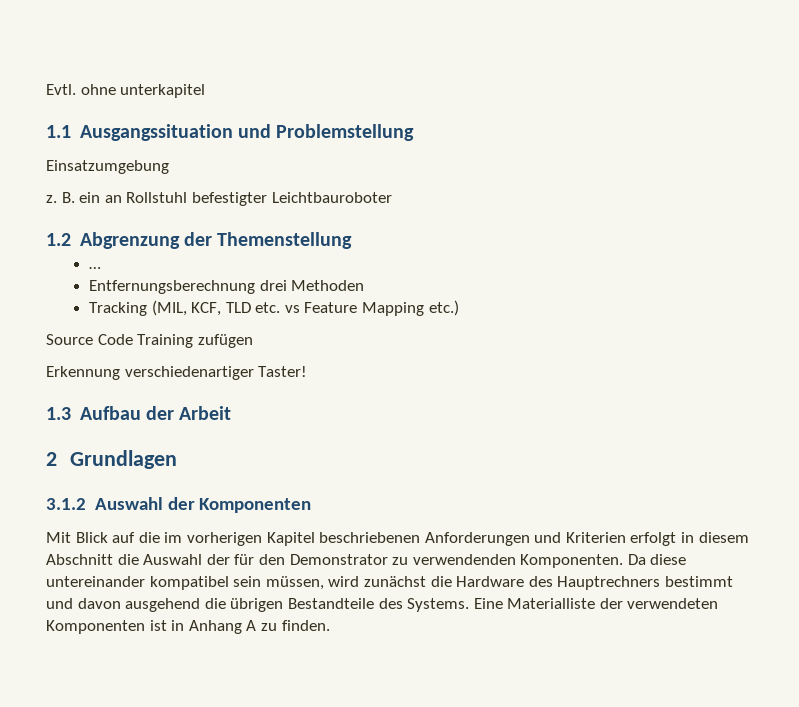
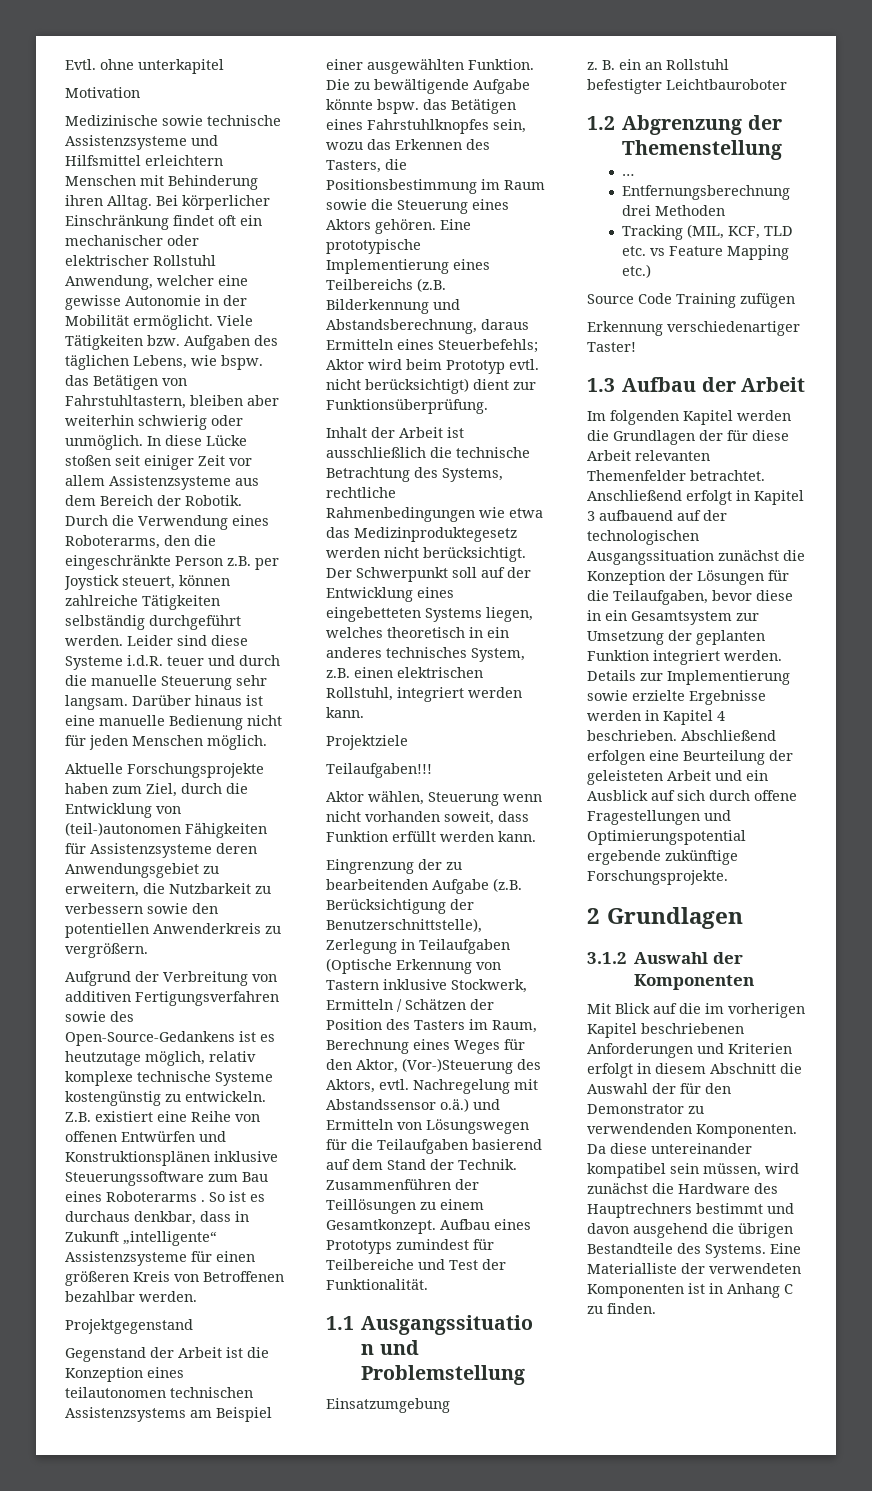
+ Motivation
+ Medizinische sowie technische Assistenzsysteme und Hilfsmittel erleichtern Menschen mit Behinderung ihren Alltag. Bei körperlicher Einschränkung findet oft ein mechanischer oder elektrischer Rollstuhl Anwendung, welcher eine gewisse Autonomie in der Mobilität ermöglicht. Viele Tätigkeiten bzw. Aufgaben des täglichen Lebens, wie bspw. das Betätigen von Fahrstuhltastern, bleiben aber weiterhin schwierig oder unmöglich. In diese Lücke stoßen seit einiger Zeit vor allem Assistenzsysteme aus dem Bereich der Robotik. Durch die Verwendung eines Roboterarms, den die eingeschränkte Person z.B. per Joystick steuert, können zahlreiche Tätigkeiten selbständig durchgeführt werden. Leider sind diese Systeme i.d.R. teuer und durch die manuelle Steuerung sehr langsam. Darüber hinaus ist eine manuelle Bedienung nicht für jeden Menschen möglich.
+ Aktuelle Forschungsprojekte haben zum Ziel, durch die Entwicklung von (teil-)autonomen Fähigkeiten für Assistenzsysteme deren Anwendungsgebiet zu erweitern, die Nutzbarkeit zu verbessern sowie den potentiellen Anwenderkreis zu vergrößern.
+ Aufgrund der Verbreitung von additiven Fertigungsverfahren sowie des Open-Source-Gedankens ist es heutzutage möglich, relativ komplexe technische Systeme kostengünstig zu entwickeln. Z.B. existiert eine Reihe von offenen Entwürfen und Konstruktionsplänen inklusive Steuerungssoftware zum Bau eines Roboterarms . So ist es durchaus denkbar, dass in Zukunft „intelligente“ Assistenzsysteme für einen größeren Kreis von Betroffenen bezahlbar werden.
+ Projektgegenstand
+ Gegenstand der Arbeit ist die Konzeption eines teilautonomen technischen Assistenzsystems am Beispiel einer ausgewählten Funktion. Die zu bewältigende Aufgabe könnte bspw. das Betätigen eines Fahrstuhlknopfes sein, wozu das Erkennen des Tasters, die Positionsbestimmung im Raum sowie die Steuerung eines Aktors gehören. Eine prototypische Implementierung eines Teilbereichs (z.B. Bilderkennung und Abstandsberechnung, daraus Ermitteln eines Steuerbefehls; Aktor wird beim Prototyp evtl. nicht berücksichtigt) dient zur Funktionsüberprüfung.
+ Inhalt der Arbeit ist ausschließlich die technische Betrachtung des Systems, rechtliche Rahmenbedingungen wie etwa das Medizinproduktegesetz werden nicht berücksichtigt. Der Schwerpunkt soll auf der Entwicklung eines eingebetteten Systems liegen, welches theoretisch in ein anderes technisches System, z.B. einen elektrischen Rollstuhl, integriert werden kann.
+ Projektziele
+ Teilaufgaben!!!
+ Aktor wählen, Steuerung wenn nicht vorhanden soweit, dass Funktion erfüllt werden kann.
+ Eingrenzung der zu bearbeitenden Aufgabe (z.B. Berücksichtigung der Benutzerschnittstelle), Zerlegung in Teilaufgaben (Optische Erkennung von Tastern inklusive Stockwerk, Ermitteln / Schätzen der Position des Tasters im Raum, Berechnung eines Weges für den Aktor, (Vor-)Steuerung des Aktors, evtl. Nachregelung mit Abstandssensor o.ä.) und Ermitteln von Lösungswegen für die Teilaufgaben basierend auf dem Stand der Technik. Zusammenführen der Teillösungen zu einem Gesamtkonzept. Aufbau eines Prototyps zumindest für Teilbereiche und Test der Funktionalität.
+ Im folgenden Kapitel werden die Grundlagen der für diese Arbeit relevanten Themenfelder betrachtet. Anschließend erfolgt in Kapitel 3 aufbauend auf der technologischen Ausgangssituation zunächst die Konzeption der Lösungen für die Teilaufgaben, bevor diese in ein Gesamtsystem zur Umsetzung der geplanten Funktion integriert werden. Details zur Implementierung sowie erzielte Ergebnisse werden in Kapitel 4 beschrieben. Abschließend erfolgen eine Beurteilung der geleisteten Arbeit und ein Ausblick auf sich durch offene Fragestellungen und Optimierungspotential ergebende zukünftige Forschungsprojekte.
- Eine Materialliste der verwendeten Komponenten ist in Anhang A zu finden.
+ Eine Materialliste der verwendeten Komponenten ist in Anhang C zu finden.

